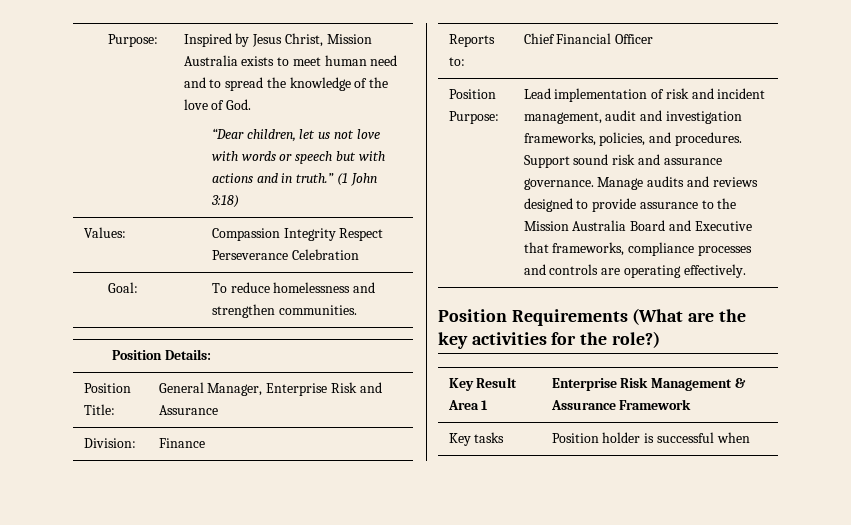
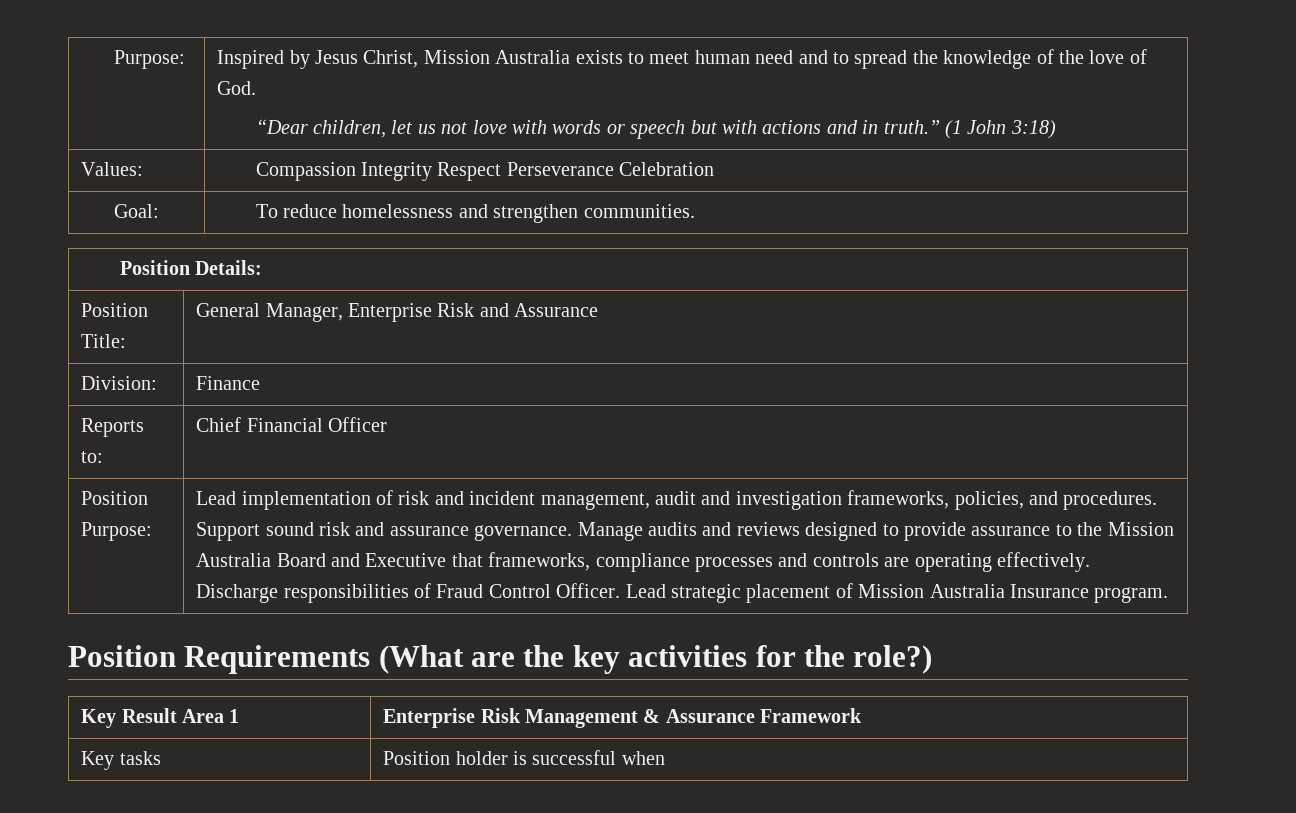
+ Discharge responsibilities of Fraud Control Officer. Lead strategic placement of Mission Australia Insurance program.

